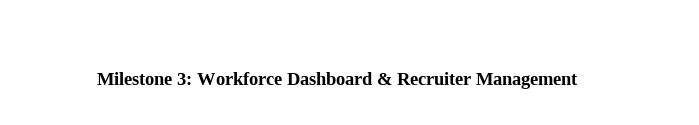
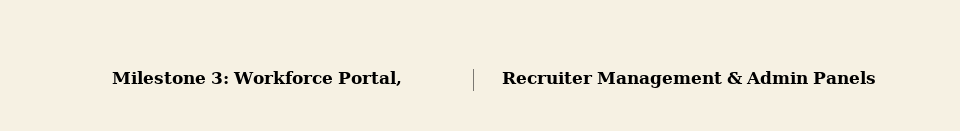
- Milestone 3: Workforce Dashboard & Recruiter Management
+ Milestone 3: Workforce Portal, Recruiter Management & Admin Panels

